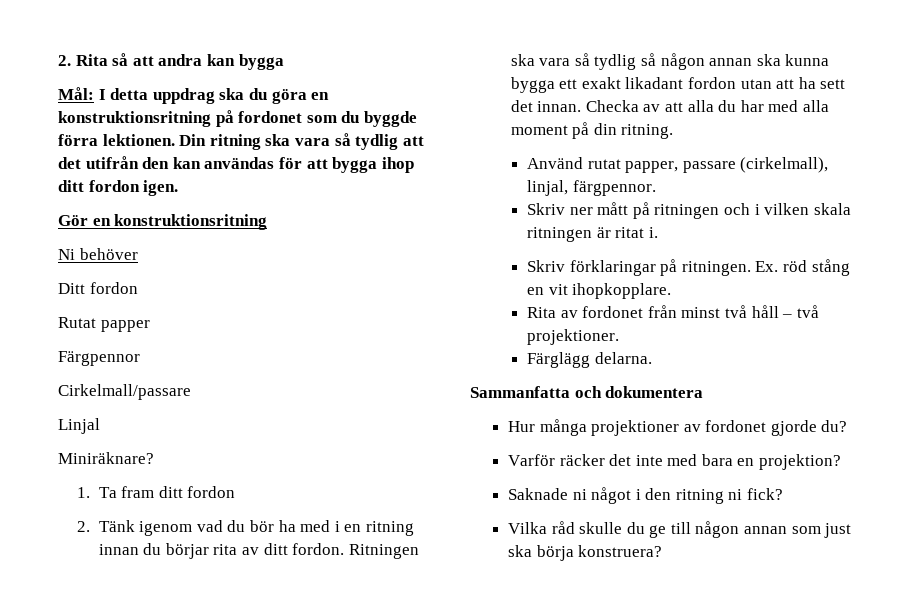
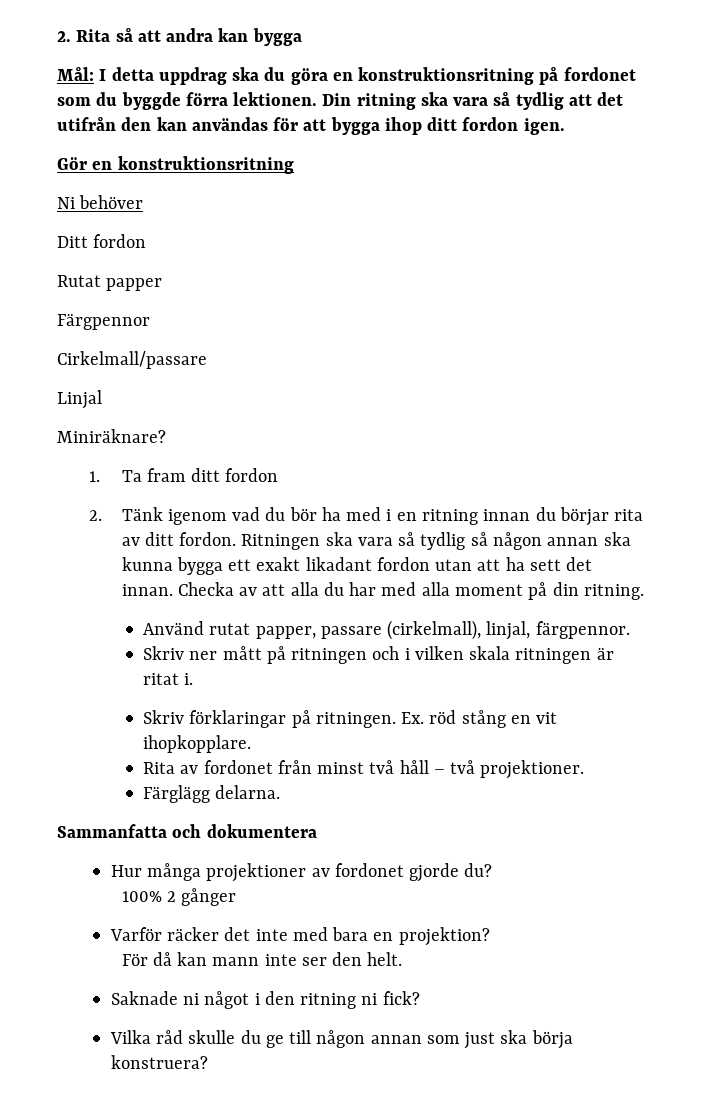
+ 100% 2 gånger
+ För då kan mann inte ser den helt.

